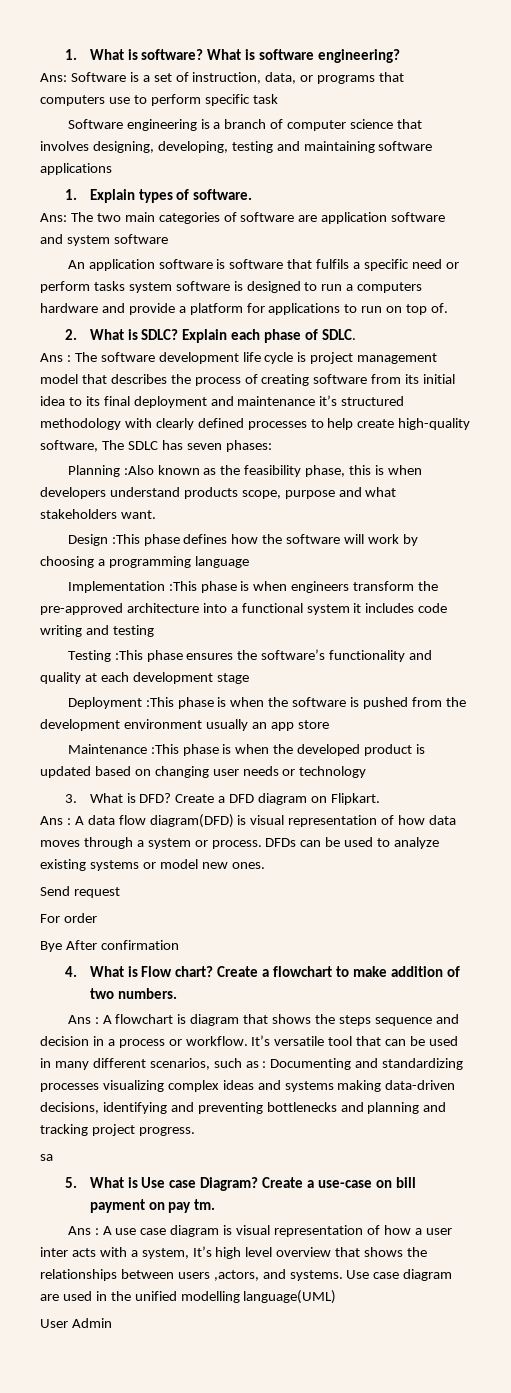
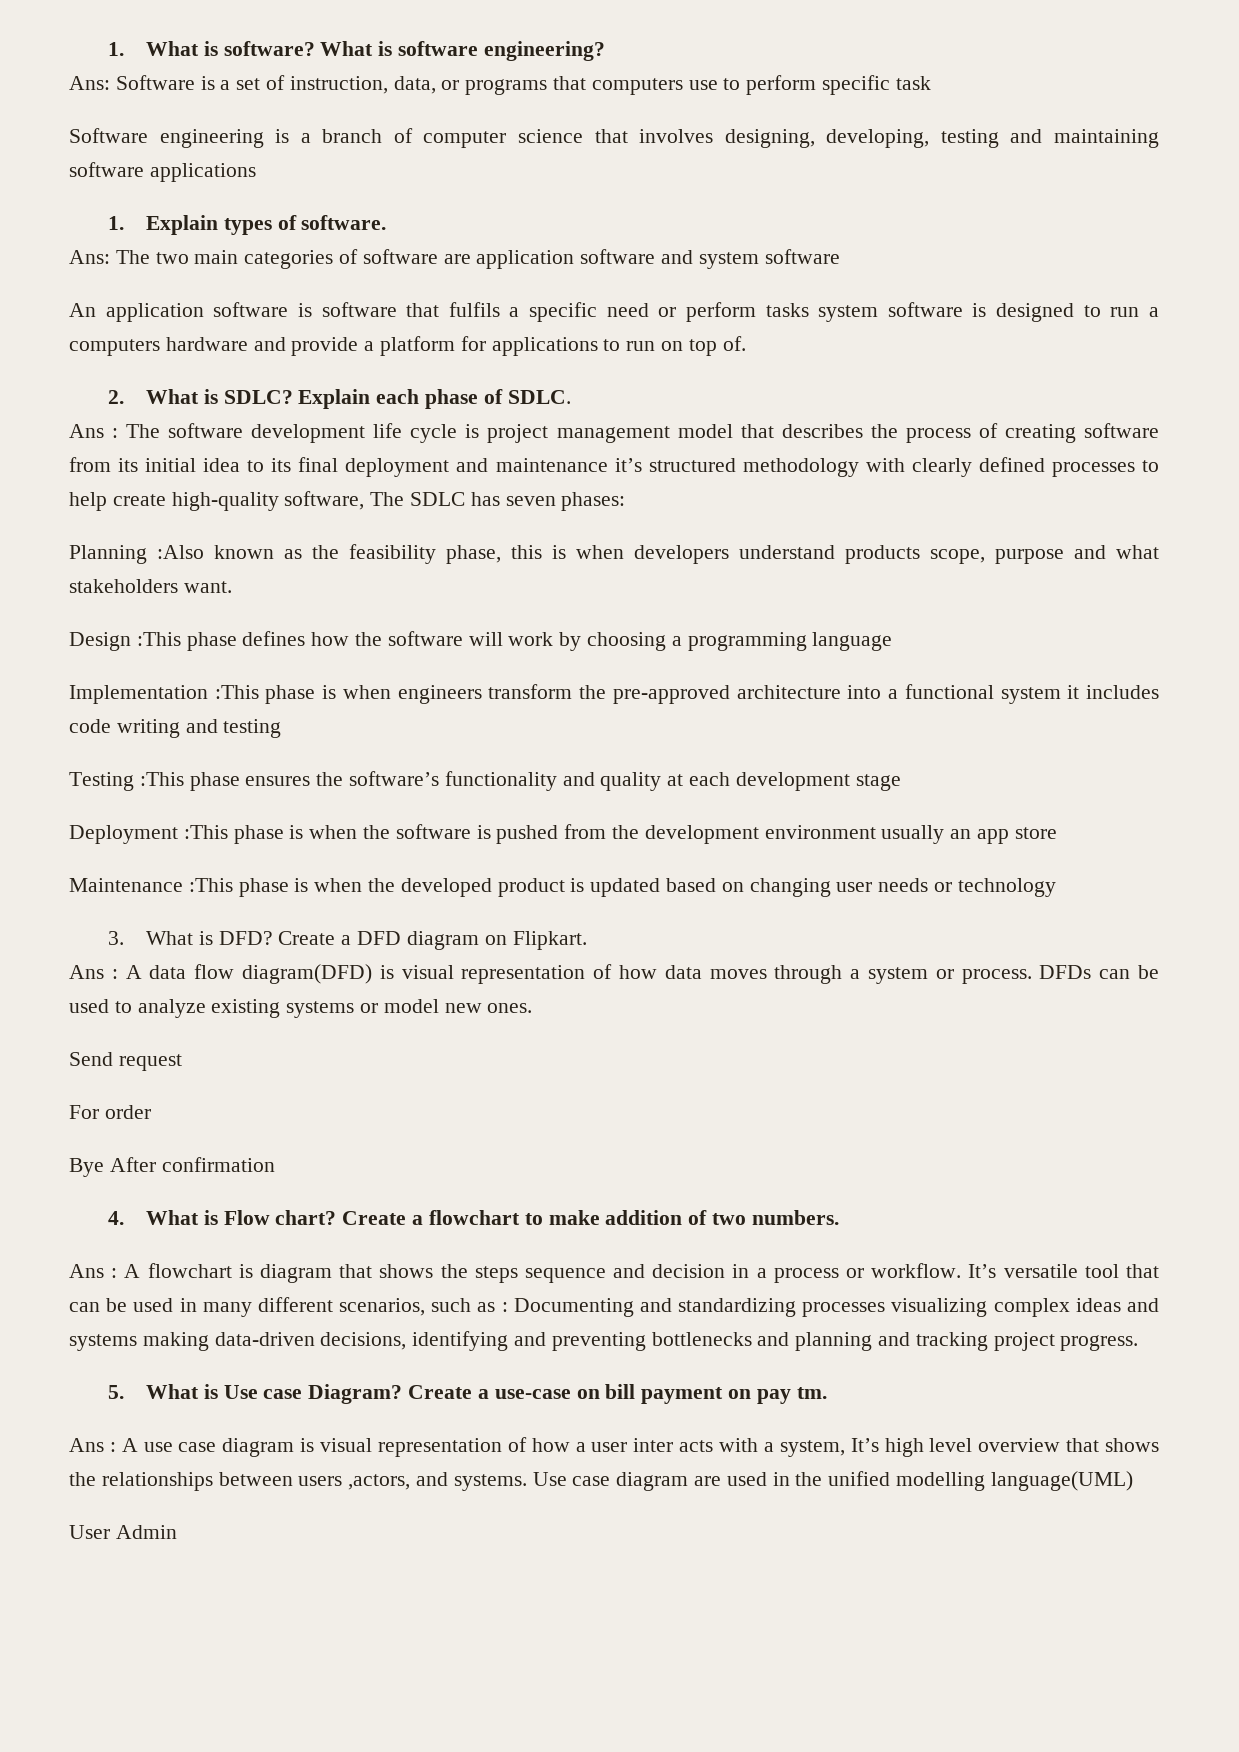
- sa

